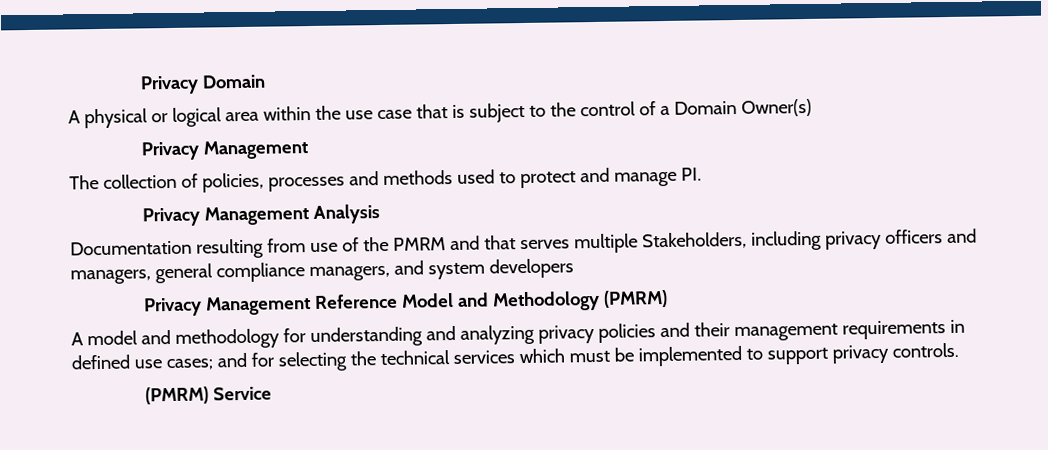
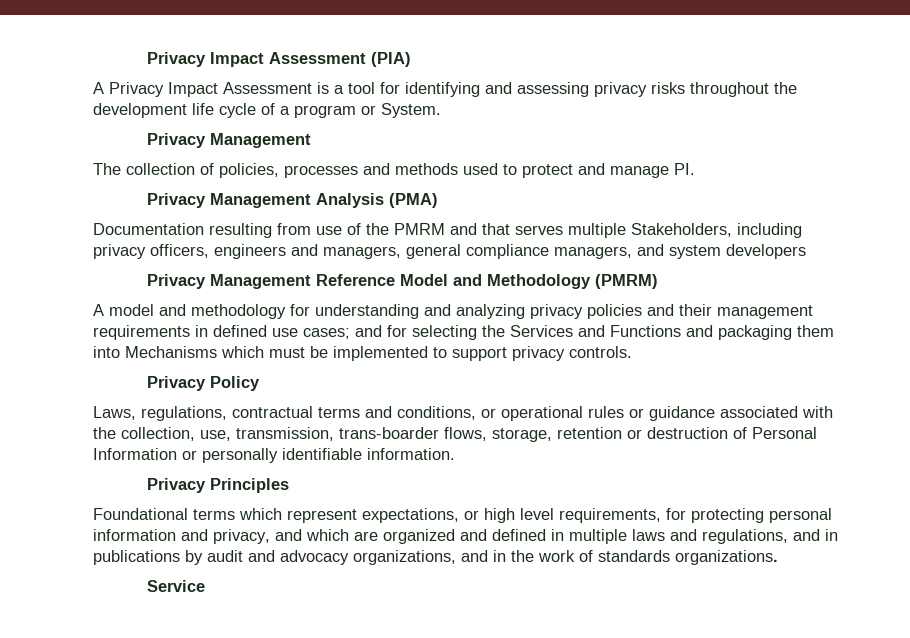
- Privacy Domain
- A physical or logical area within the use case that is subject to the control of a Domain Owner(s)
+ Privacy Impact Assessment (PIA)
+ A Privacy Impact Assessment is a tool for identifying and assessing privacy risks throughout the development life cycle of a program or System.
- Privacy Management Analysis
+ Privacy Management Analysis (PMA)
- Documentation resulting from use of the PMRM and that serves multiple Stakeholders, including privacy officers and managers, general compliance managers, and system developers
+ Documentation resulting from use of the PMRM and that serves multiple Stakeholders, including privacy officers, engineers and managers, general compliance managers, and system developers
- A model and methodology for understanding and analyzing privacy policies and their management requirements in defined use cases; and for selecting the technical services which must be implemented to support privacy controls.
+ A model and methodology for understanding and analyzing privacy policies and their management requirements in defined use cases; and for selecting the Services and Functions and packaging them into Mechanisms which must be implemented to support privacy controls.
- (PMRM) Service
+ Privacy Policy
+ Laws, regulations, contractual terms and conditions, or operational rules or guidance associated with the collection, use, transmission, trans-boarder flows, storage, retention or destruction of Personal Information or personally identifiable information.
+ Privacy Principles
+ Foundational terms which represent expectations, or high level requirements, for protecting personal information and privacy, and which are organized and defined in multiple laws and regulations, and in publications by audit and advocacy organizations, and in the work of standards organizations.
+ Service

